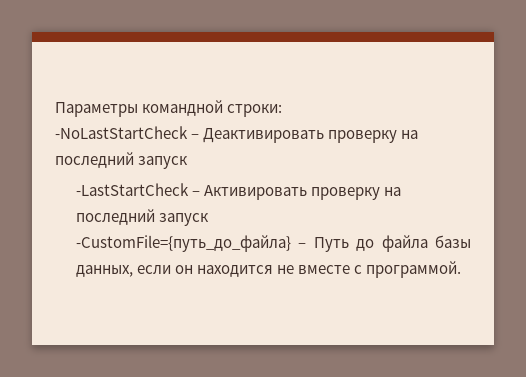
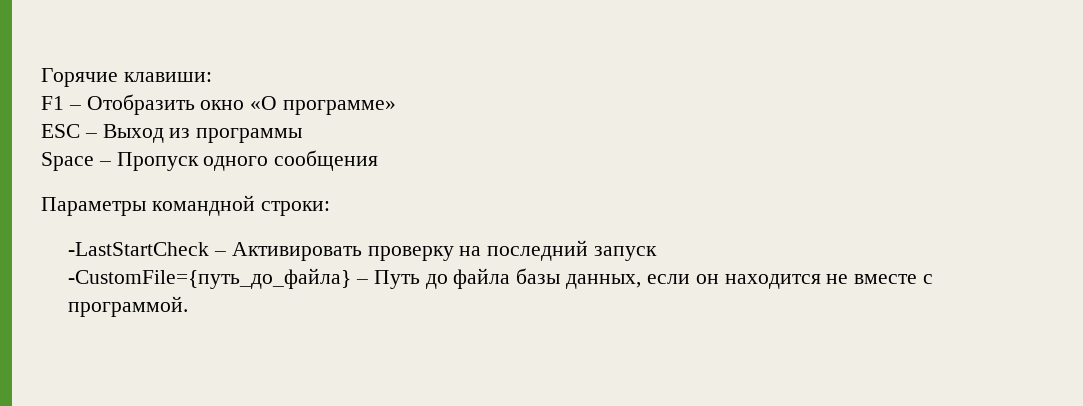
+ Горячие клавиши:
+ F1 – Отобразить окно «О программе»
+ ESC – Выход из программы
+ Space – Пропуск одного сообщения
  Параметры командной строки:
- -NoLastStartCheck – Деактивировать проверку на последний запуск

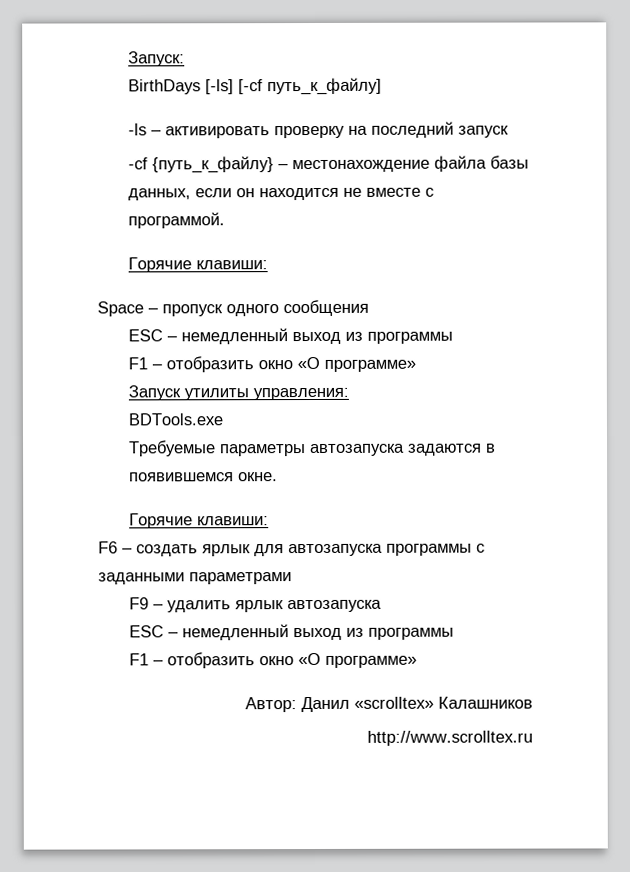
- Горячие клавиши:
- F1 – Отобразить окно «О программе»
- ESC – Выход из программы
- Space – Пропуск одного сообщения
- Параметры командной строки:
- -LastStartCheck – Активировать проверку на последний запуск
+ Запуск:
+ BirthDays [-ls] [-cf путь_к_файлу]
+ -ls – активировать проверку на последний запуск
- -CustomFile={путь_до_файла} – Путь до файла базы данных, если он находится не вместе с программой.
+ -cf {путь_к_файлу} – местонахождение файла базы данных, если он находится не вместе с программой.
+ Горячие клавиши:
+ Space – пропуск одного сообщения
+ ESC – немедленный выход из программы
+ F1 – отобразить окно «О программе»
+ Запуск утилиты управления:
+ BDTools.exe
+ Требуемые параметры автозапуска задаются в появившемся окне.
+ Горячие клавиши:
+ F6 – создать ярлык для автозапуска программы с заданными параметрами
+ F9 – удалить ярлык автозапуска
+ ESC – немедленный выход из программы
+ F1 – отобразить окно «О программе»
+ Автор: Данил «scrolltex» Калашников
+ http://www.scrolltex.ru

